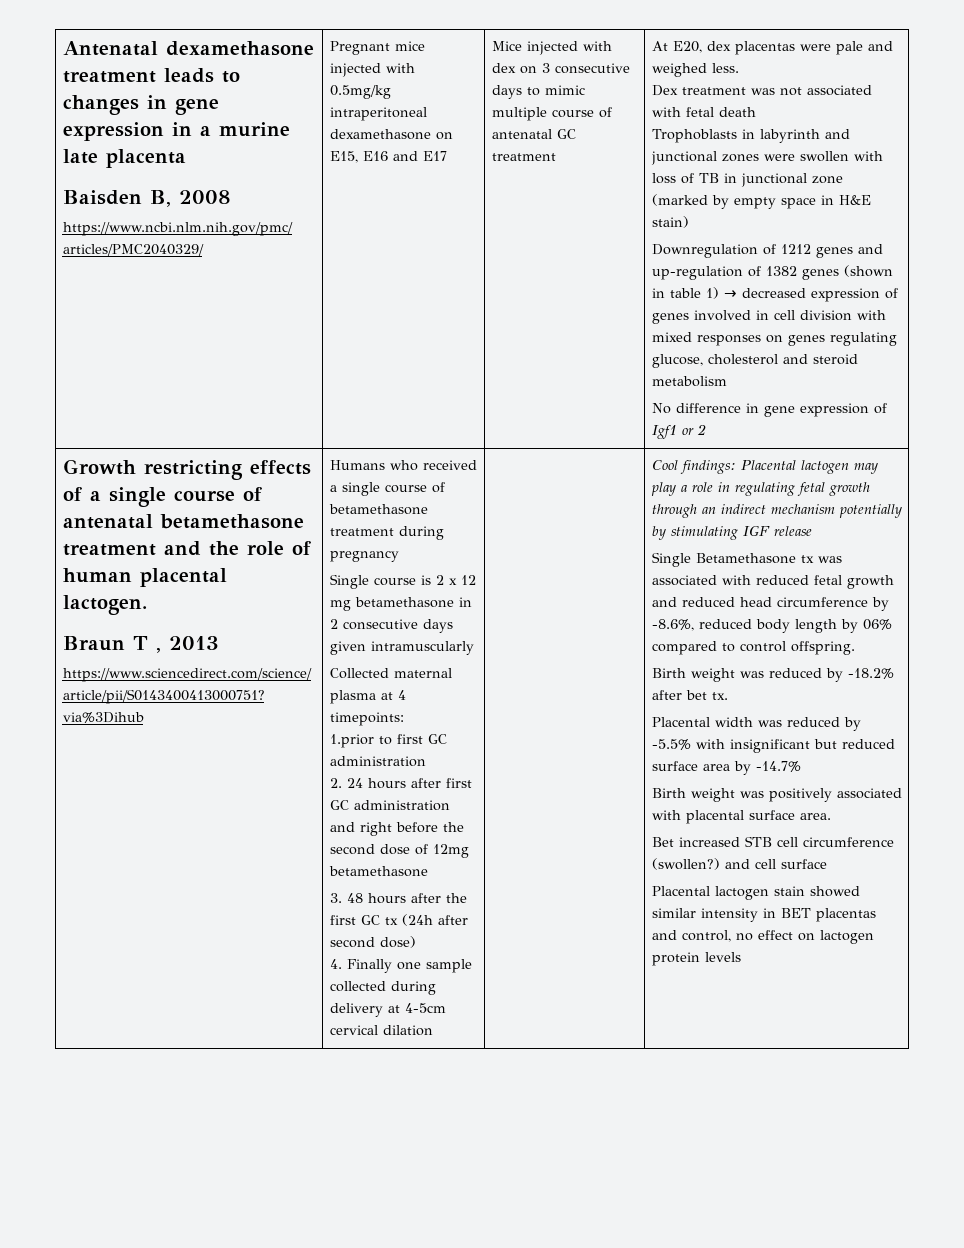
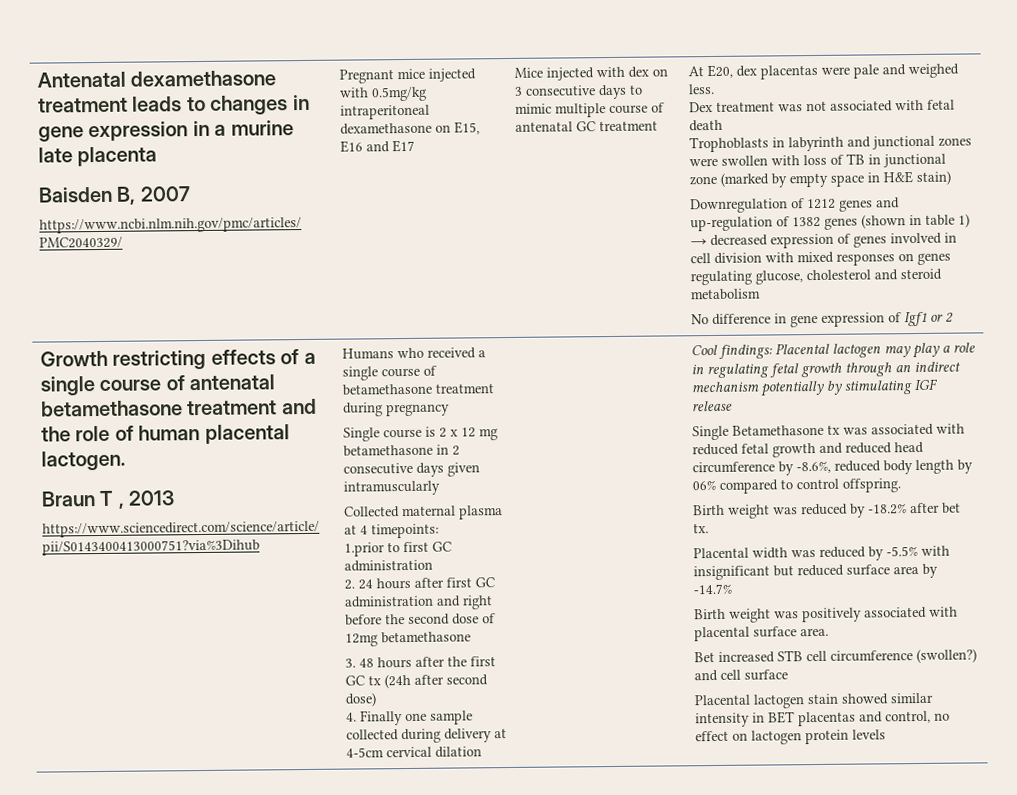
- Baisden B, 2008
+ Baisden B, 2007

